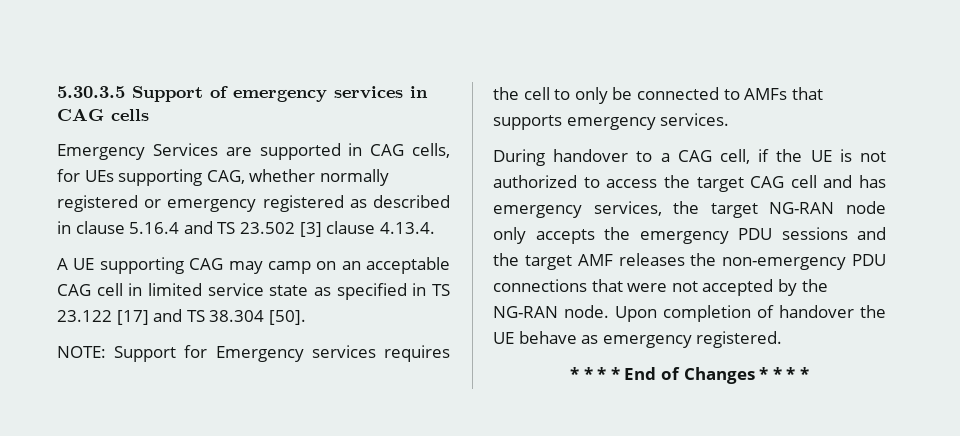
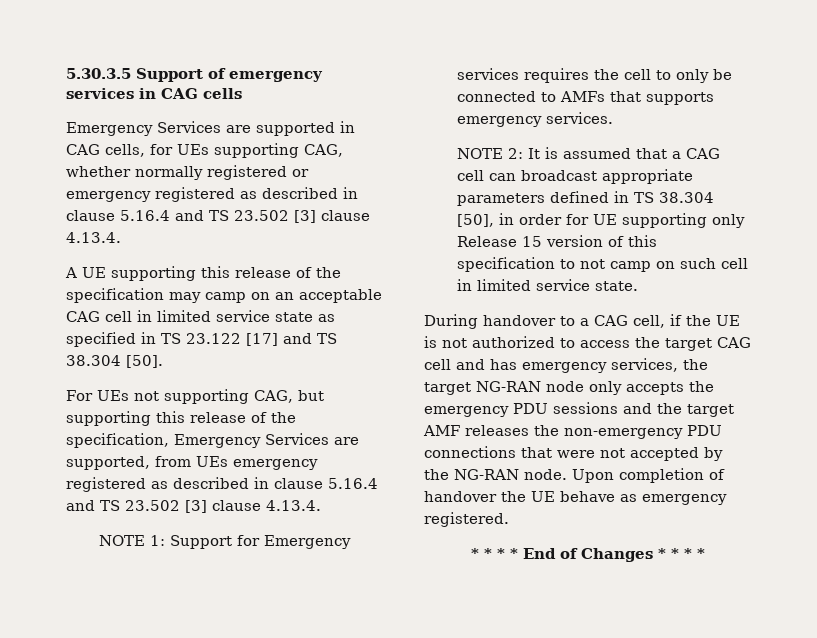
- A UE supporting CAG may camp on an acceptable CAG cell in limited service state as specified in TS 23.122 [17] and TS 38.304 [50].
+ A UE supporting this release of the specification may camp on an acceptable CAG cell in limited service state as specified in TS 23.122 [17] and TS 38.304 [50].
- NOTE: Support for Emergency services requires the cell to only be connected to AMFs that supports emergency services.
+ For UEs not supporting CAG, but supporting this release of the specification, Emergency Services are supported, from UEs emergency registered as described in clause 5.16.4 and TS 23.502 [3] clause 4.13.4.
+ NOTE 1: Support for Emergency services requires the cell to only be connected to AMFs that supports emergency services.
+ NOTE 2: It is assumed that a CAG cell can broadcast appropriate parameters defined in TS 38.304 [50], in order for UE supporting only Release 15 version of this specification to not camp on such cell in limited service state.

